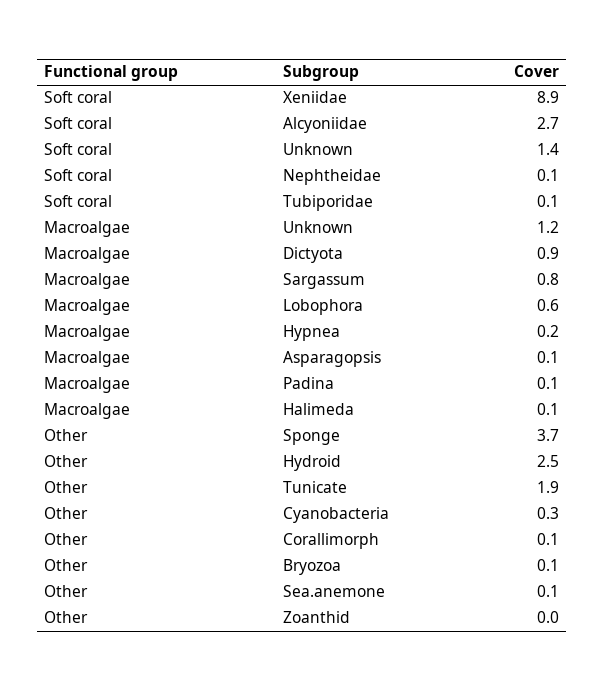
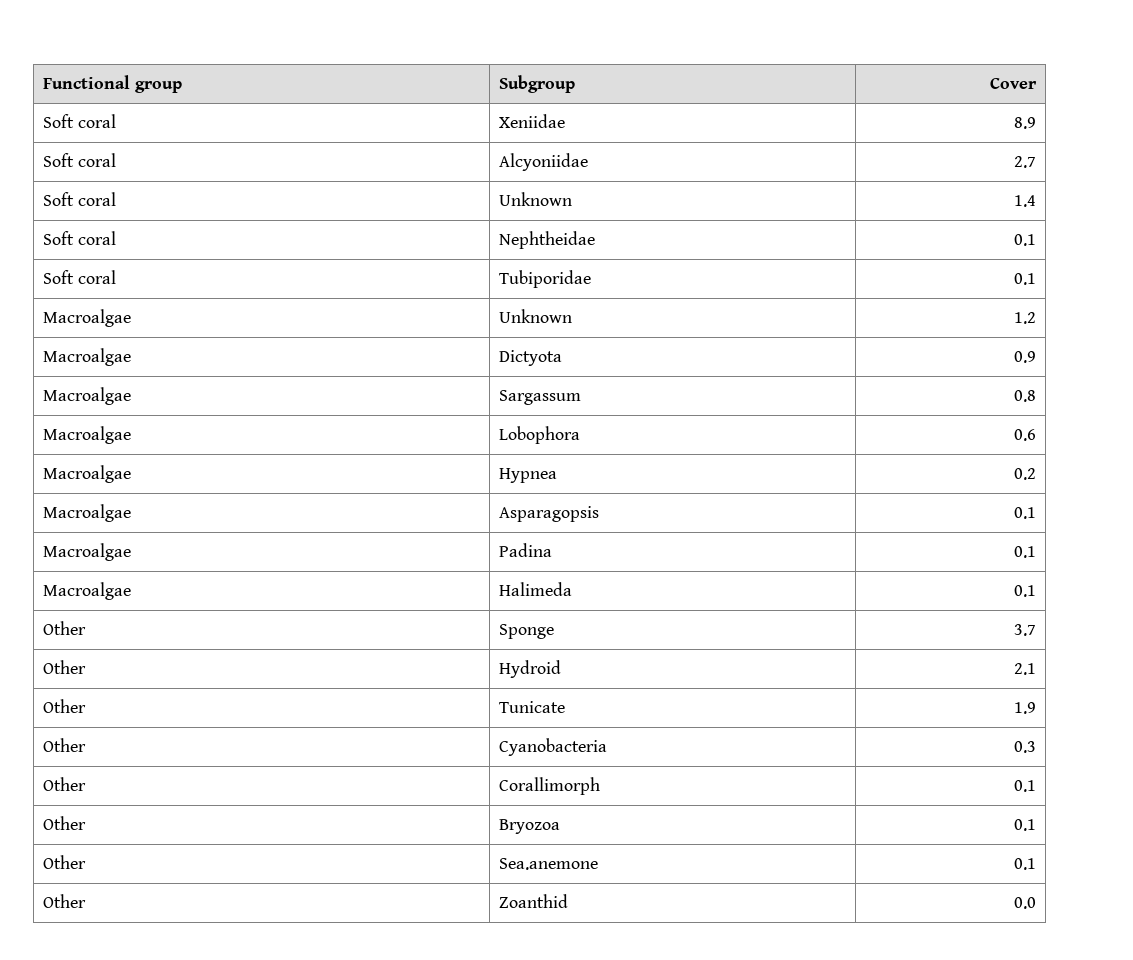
- Other | Hydroid | 2.5
+ Other | Hydroid | 2.1

